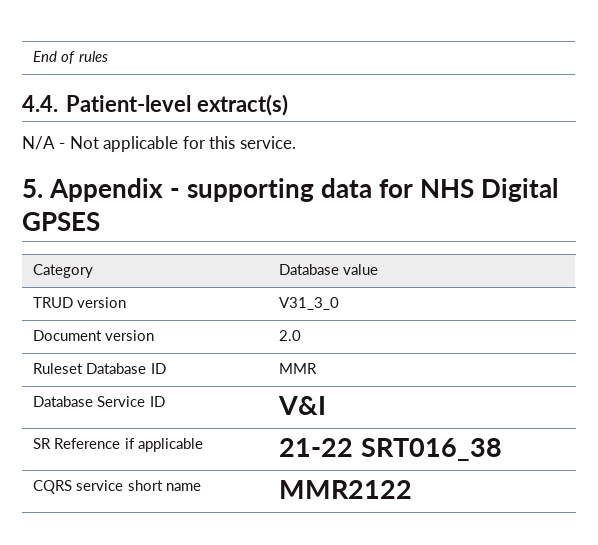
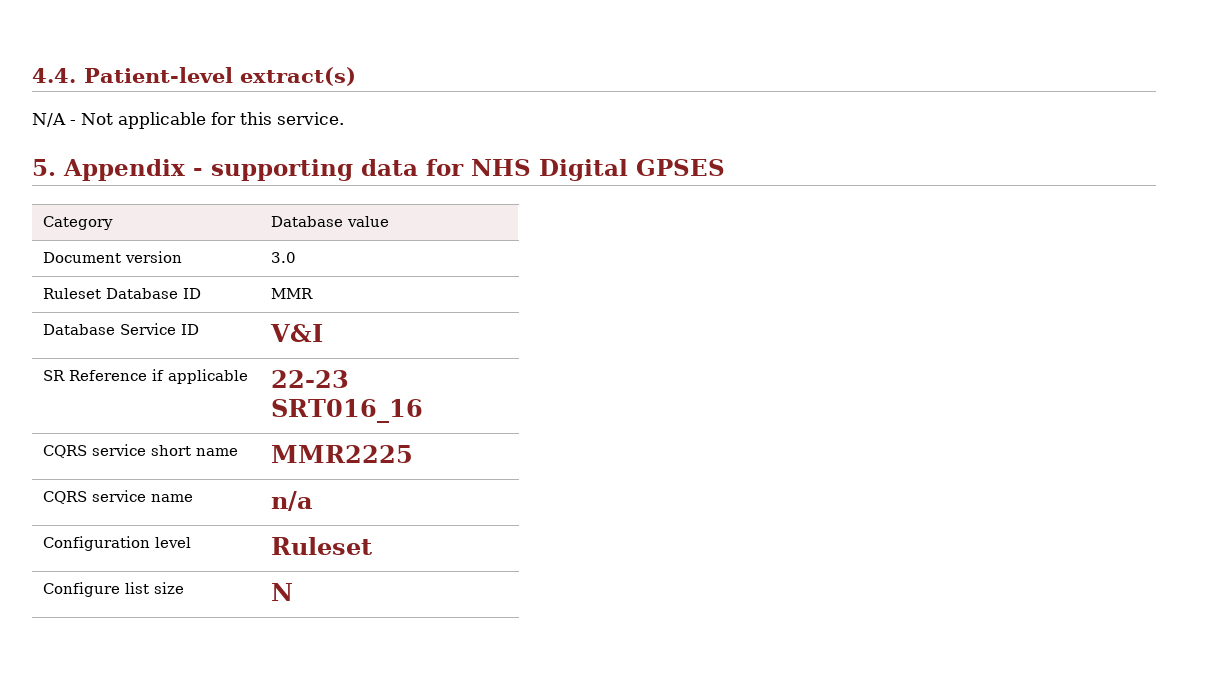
- End of rules
- TRUD version | V31_3_0
- Document version | 2.0
+ Document version | 3.0
- SR Reference if applicable | 21-22 SRT016_38
+ SR Reference if applicable | 22-23 SRT016_16
- CQRS service short name | MMR2122
+ CQRS service short name | MMR2225
+ CQRS service name | n/a
+ Configuration level | Ruleset
+ Configure list size | N

